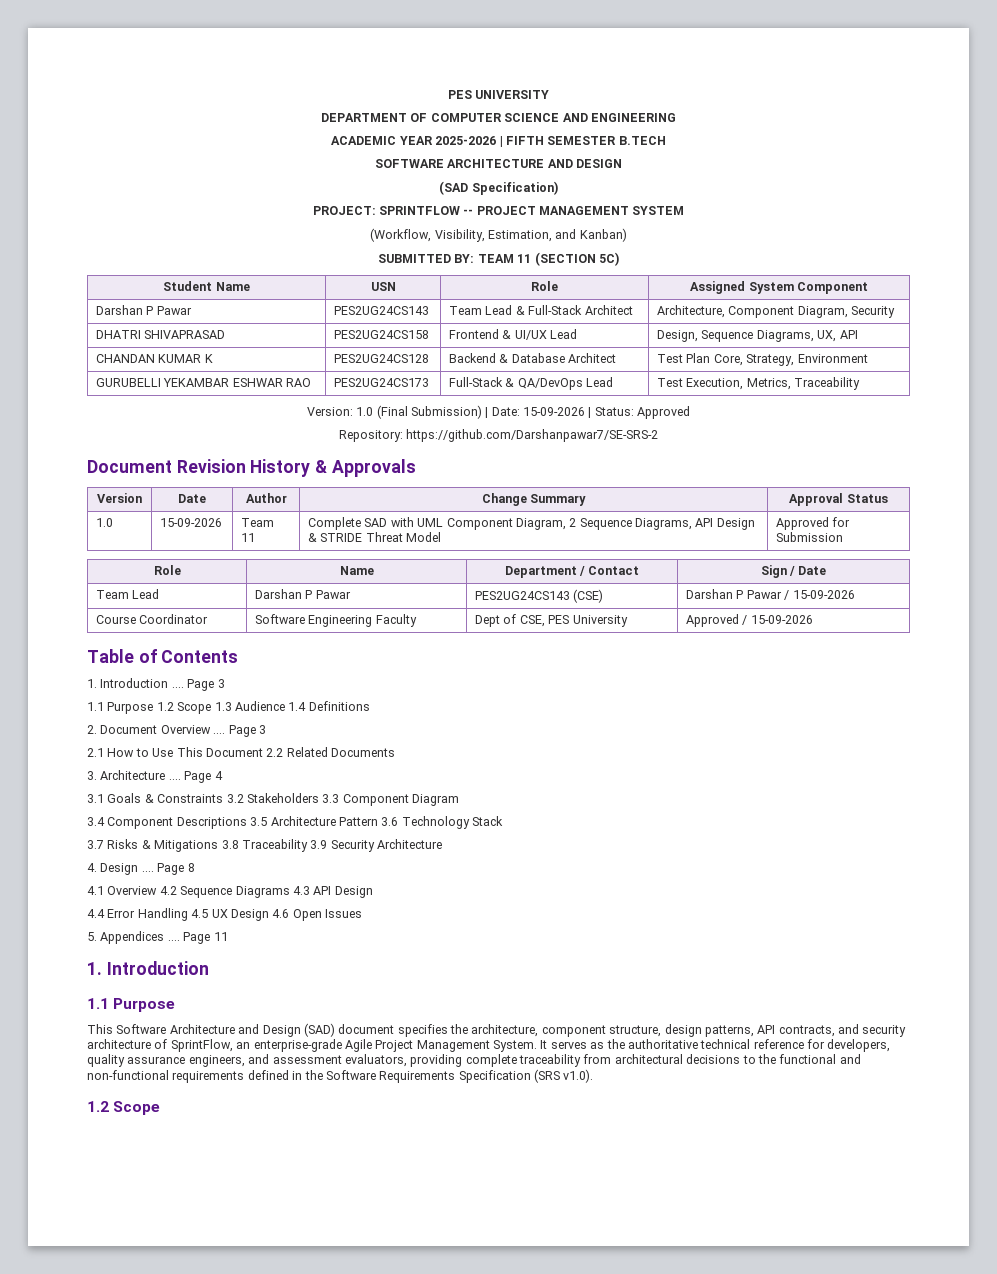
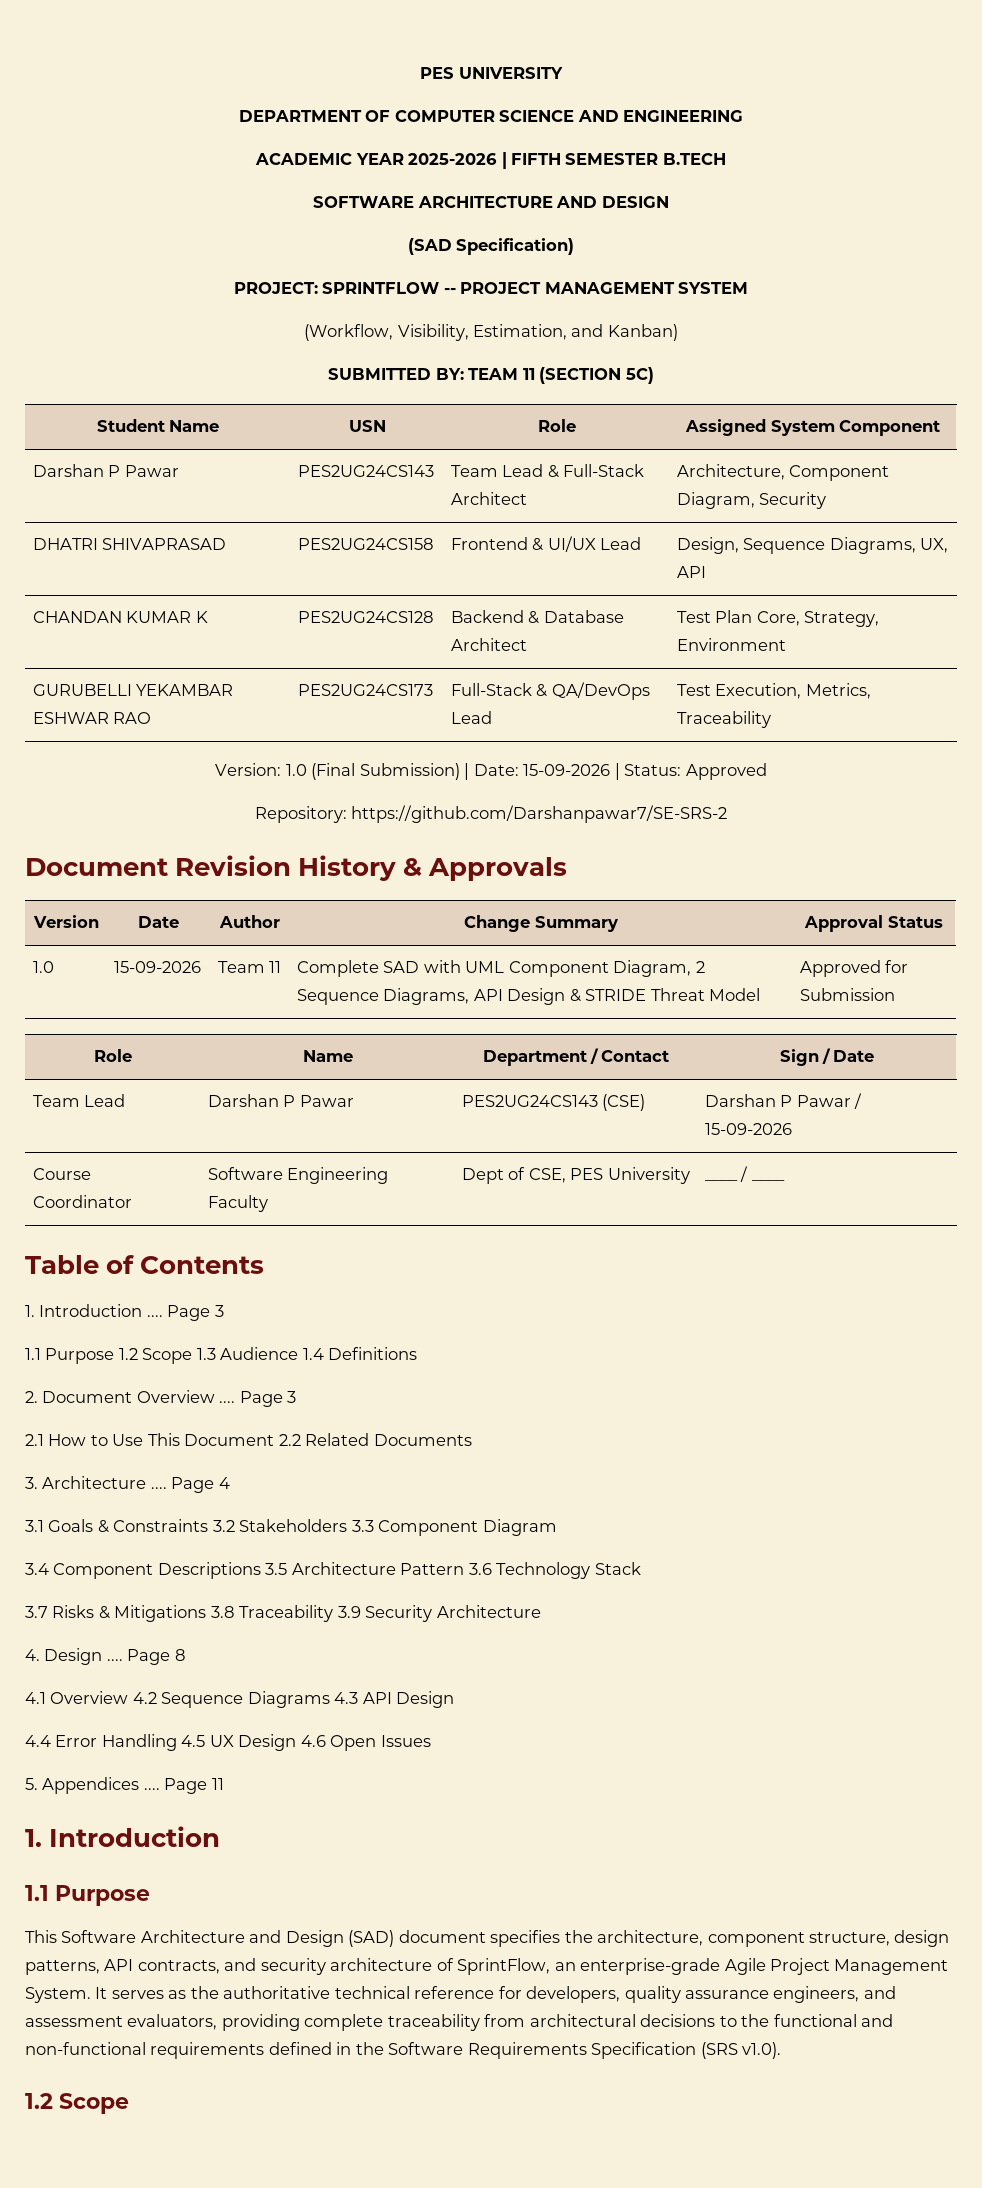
- Course Coordinator | Software Engineering Faculty | Dept of CSE, PES University | Approved / 15-09-2026
+ Course Coordinator | Software Engineering Faculty | Dept of CSE, PES University | ____ / ____

